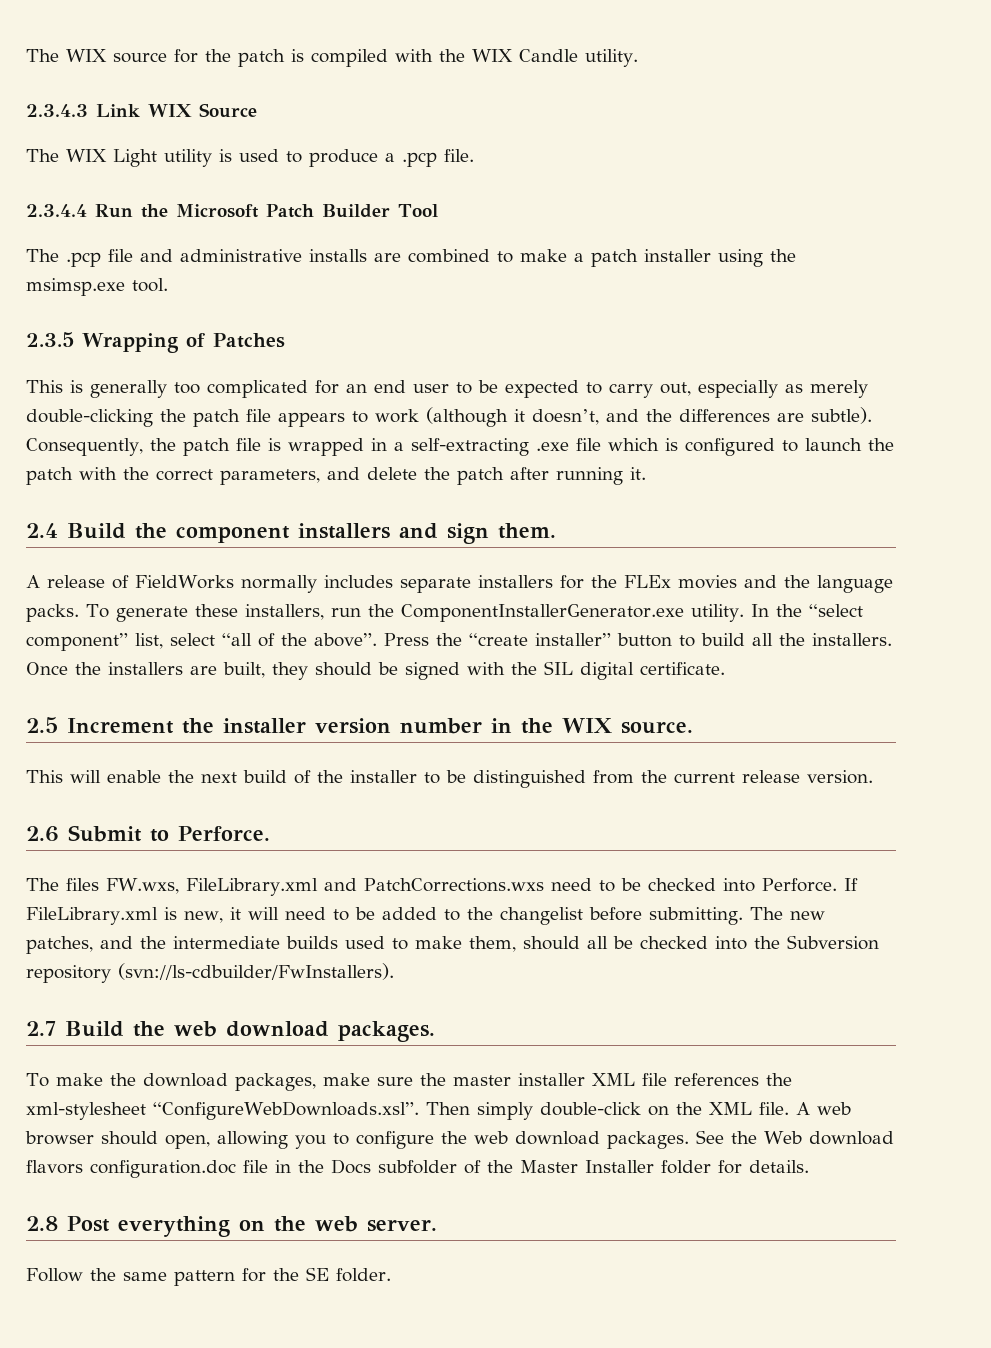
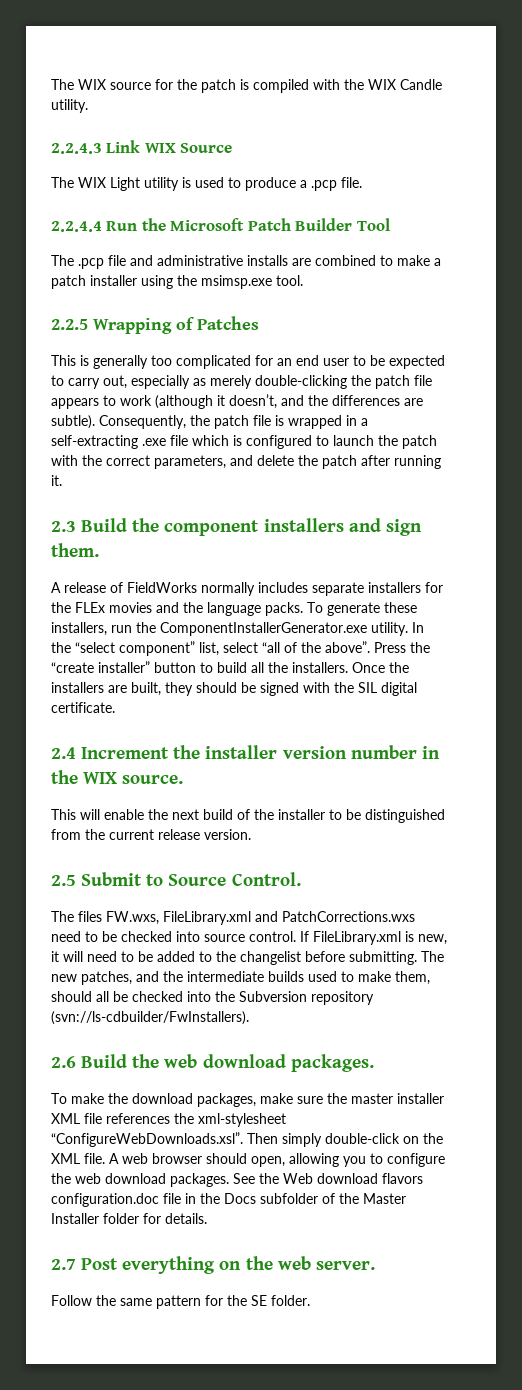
- 2.3.4.3 Link WIX Source
+ 2.2.4.3 Link WIX Source
- 2.3.4.4 Run the Microsoft Patch Builder Tool
+ 2.2.4.4 Run the Microsoft Patch Builder Tool
- 2.3.5 Wrapping of Patches
+ 2.2.5 Wrapping of Patches
- 2.4 Build the component installers and sign them.
+ 2.3 Build the component installers and sign them.
- 2.5 Increment the installer version number in the WIX source.
+ 2.4 Increment the installer version number in the WIX source.
- 2.6 Submit to Perforce.
+ 2.5 Submit to Source Control.
- The files FW.wxs, FileLibrary.xml and PatchCorrections.wxs need to be checked into Perforce.
+ The files FW.wxs, FileLibrary.xml and PatchCorrections.wxs need to be checked into source control.
- 2.7 Build the web download packages.
+ 2.6 Build the web download packages.
- 2.8 Post everything on the web server.
+ 2.7 Post everything on the web server.

